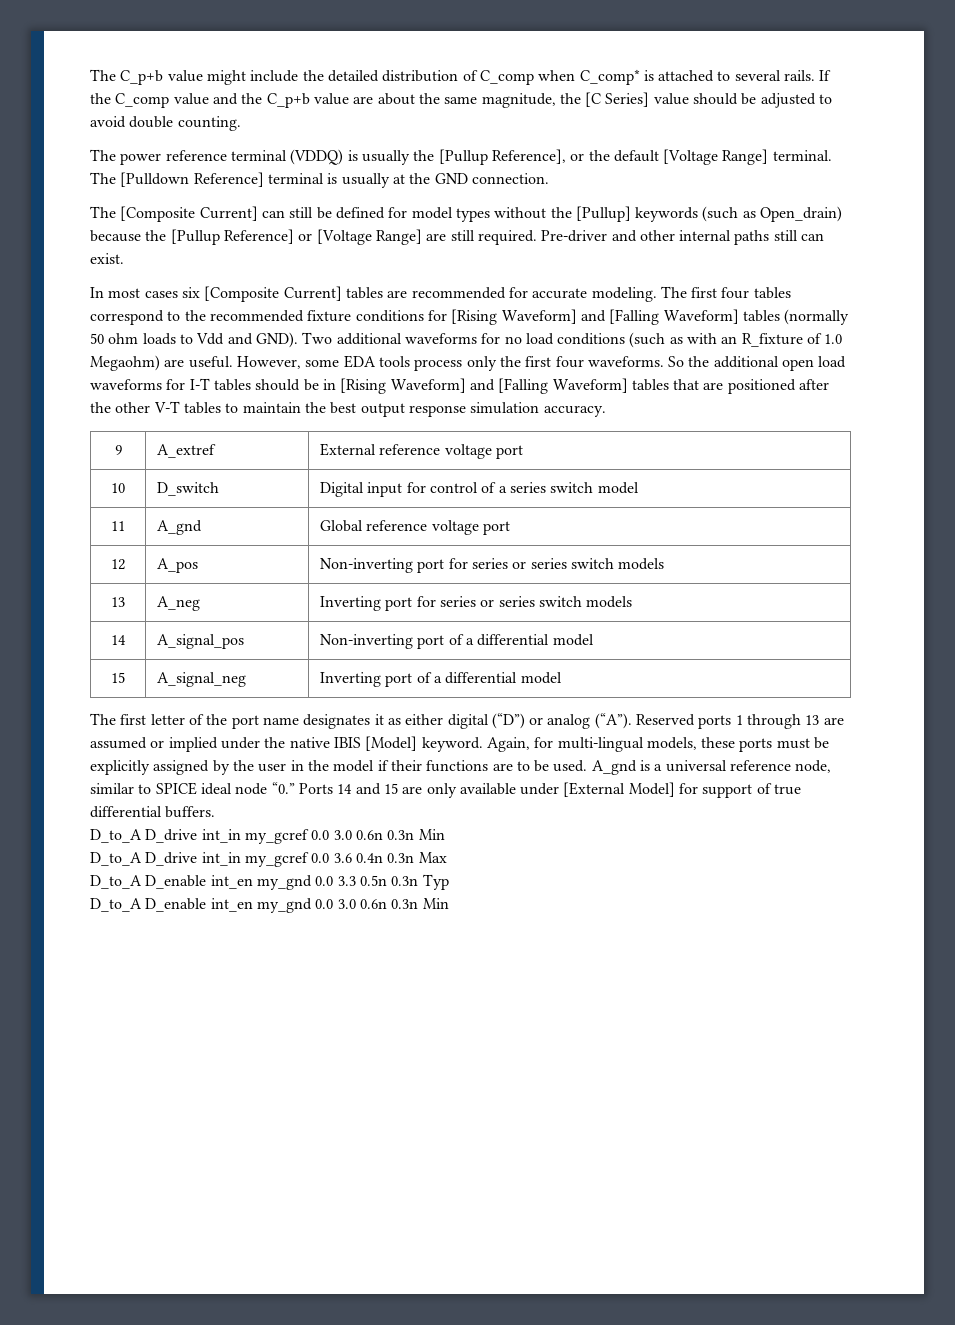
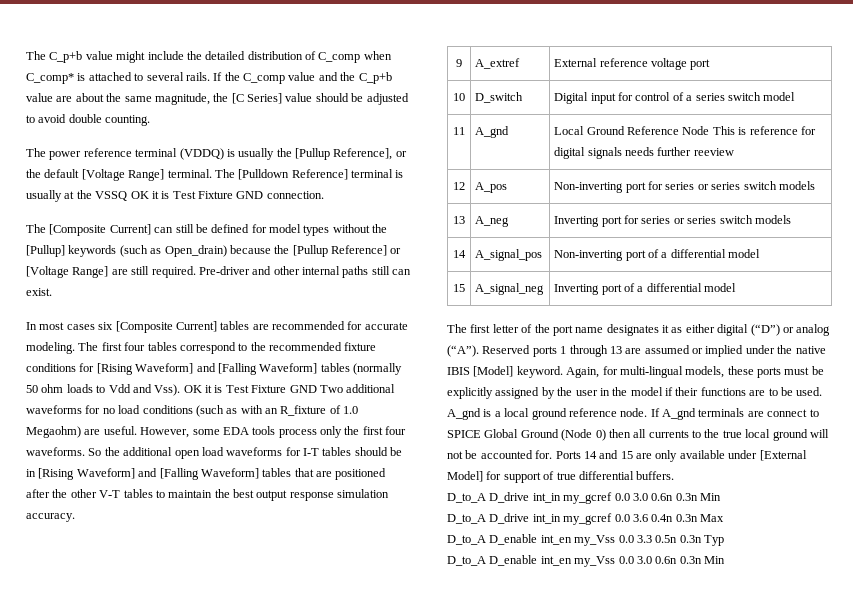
- The [Pulldown Reference] terminal is usually at the GND connection.
+ The [Pulldown Reference] terminal is usually at the VSSQ OK it is Test Fixture GND connection.
- The first four tables correspond to the recommended fixture conditions for [Rising Waveform] and [Falling Waveform] tables (normally 50 ohm loads to Vdd and GND). Two additional waveforms for no load conditions (such as with an R_fixture of 1.0 Megaohm) are useful.
+ The first four tables correspond to the recommended fixture conditions for [Rising Waveform] and [Falling Waveform] tables (normally 50 ohm loads to Vdd and Vss). OK it is Test Fixture GND Two additional waveforms for no load conditions (such as with an R_fixture of 1.0 Megaohm) are useful.
- 11 | A_gnd | Global reference voltage port
+ 11 | A_gnd | Local Ground Reference Node This is reference for digital signals needs further reeview
- A_gnd is a universal reference node, similar to SPICE ideal node “0.” Ports 14 and 15 are only available under [External Model] for support of true differential buffers.
+ A_gnd is a local ground reference node. If A_gnd terminals are connect to SPICE Global Ground (Node 0) then all currents to the true local ground will not be accounted for. Ports 14 and 15 are only available under [External Model] for support of true differential buffers.
- D_to_A D_enable int_en my_gnd 0.0 3.3 0.5n 0.3n Typ
+ D_to_A D_enable int_en my_Vss 0.0 3.3 0.5n 0.3n Typ
- D_to_A D_enable int_en my_gnd 0.0 3.0 0.6n 0.3n Min
+ D_to_A D_enable int_en my_Vss 0.0 3.0 0.6n 0.3n Min

